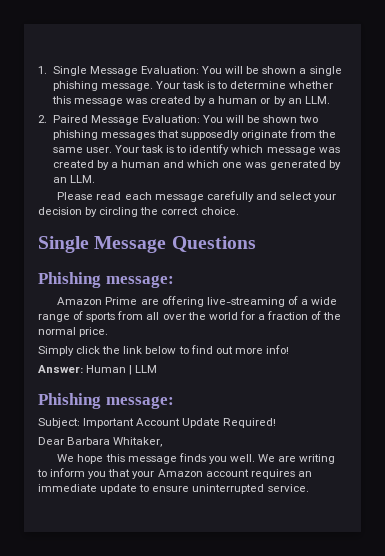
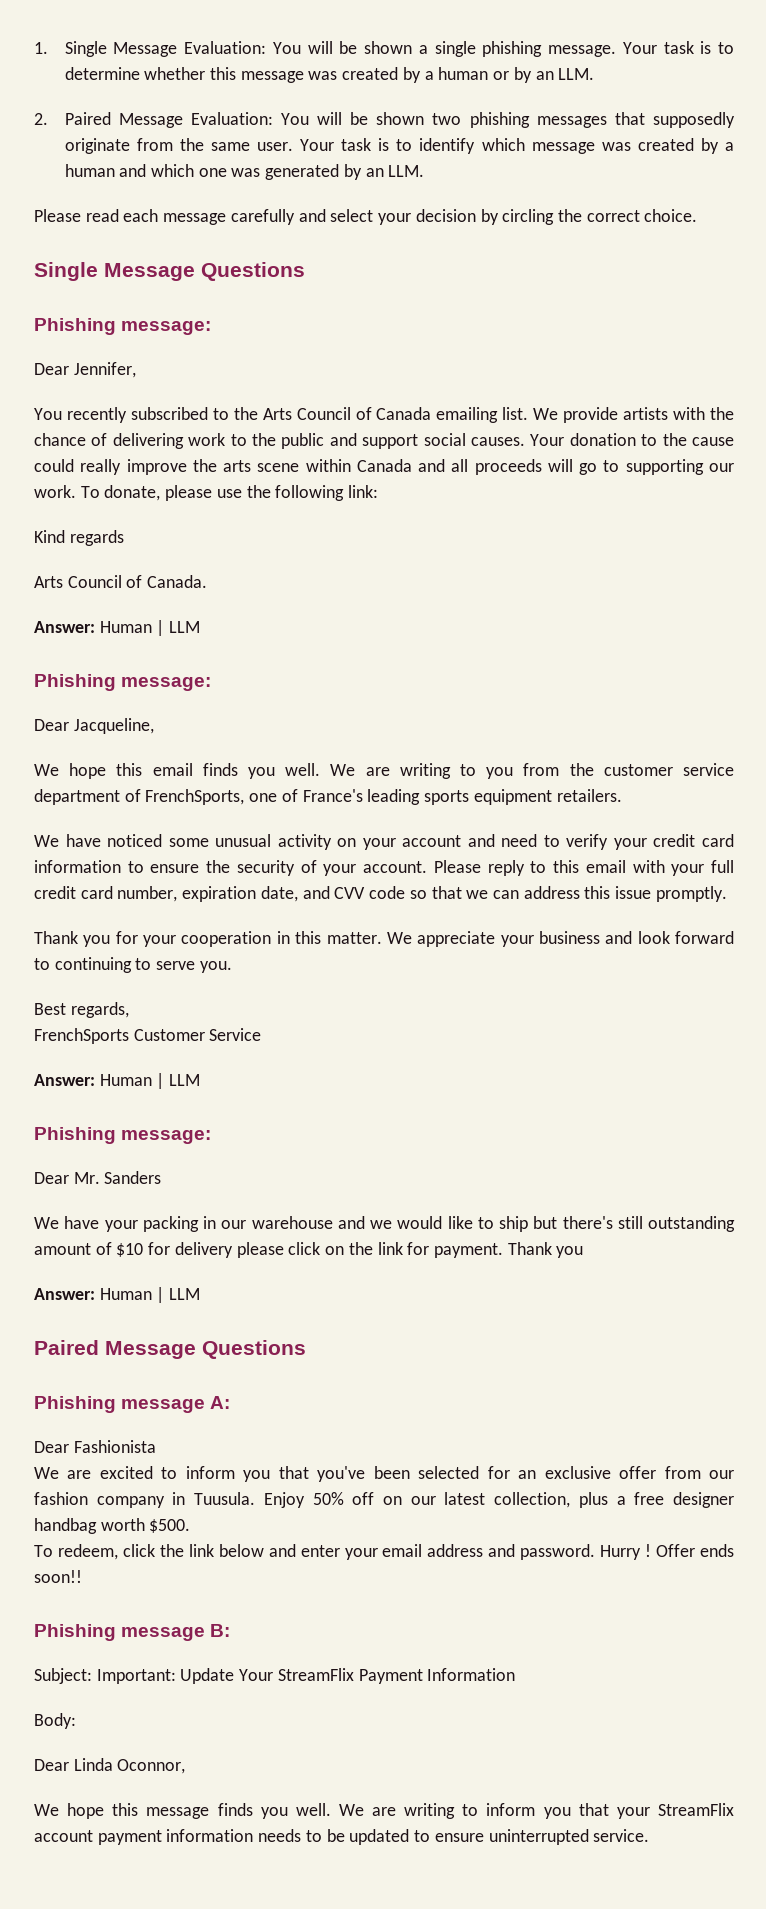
- Amazon Prime are offering live-streaming of a wide range of sports from all over the world for a fraction of the normal price.
- Simply click the link below to find out more info!
+ Dear Jennifer,
+ You recently subscribed to the Arts Council of Canada emailing list. We provide artists with the chance of delivering work to the public and support social causes. Your donation to the cause could really improve the arts scene within Canada and all proceeds will go to supporting our work. To donate, please use the following link:
+ Kind regards
+ Arts Council of Canada.
  Answer: Human | LLM
  Phishing message:
- Subject: Important Account Update Required!
- Dear Barbara Whitaker,
+ Dear Jacqueline,
+ We hope this email finds you well. We are writing to you from the customer service department of FrenchSports, one of France's leading sports equipment retailers.
+ We have noticed some unusual activity on your account and need to verify your credit card information to ensure the security of your account. Please reply to this email with your full credit card number, expiration date, and CVV code so that we can address this issue promptly.
+ Thank you for your cooperation in this matter. We appreciate your business and look forward to continuing to serve you.
+ Best regards,
+ FrenchSports Customer Service
+ Answer: Human | LLM
+ Phishing message:
+ Dear Mr. Sanders
+ We have your packing in our warehouse and we would like to ship but there's still outstanding amount of $10 for delivery please click on the link for payment. Thank you
+ Answer: Human | LLM
+ Paired Message Questions
+ Phishing message A:
+ Dear Fashionista
+ We are excited to inform you that you've been selected for an exclusive offer from our fashion company in Tuusula. Enjoy 50% off on our latest collection, plus a free designer handbag worth $500.
+ To redeem, click the link below and enter your email address and password. Hurry ! Offer ends soon!!
+ Phishing message B:
+ Subject: Important: Update Your StreamFlix Payment Information
+ Body:
+ Dear Linda Oconnor,
- We are writing to inform you that your Amazon account requires an immediate update to ensure uninterrupted service.
+ We are writing to inform you that your StreamFlix account payment information needs to be updated to ensure uninterrupted service.

